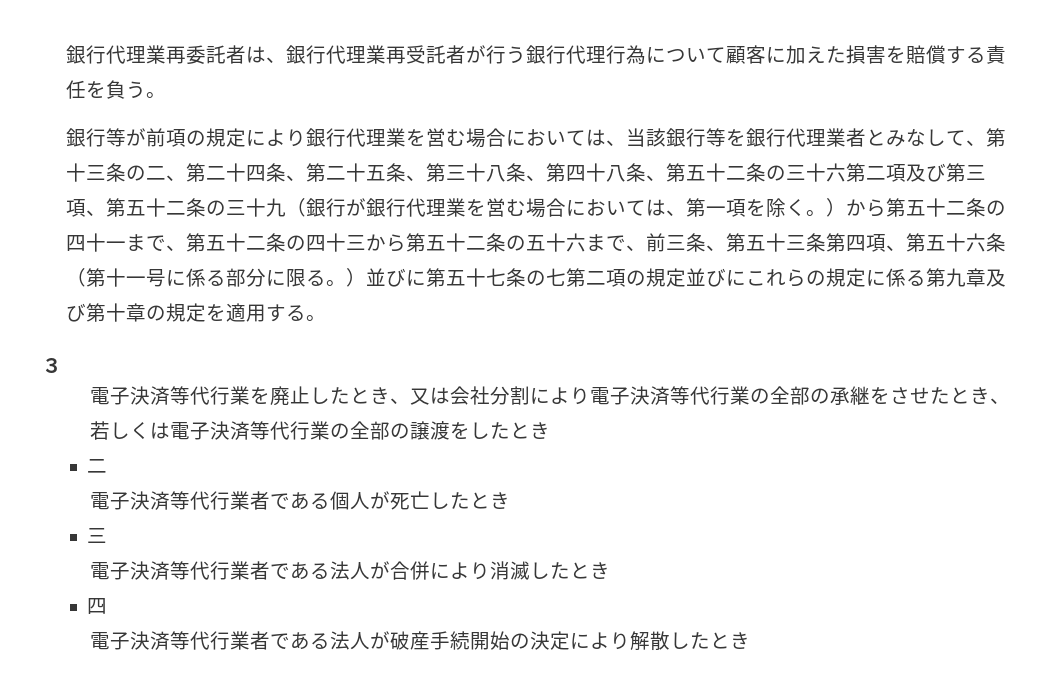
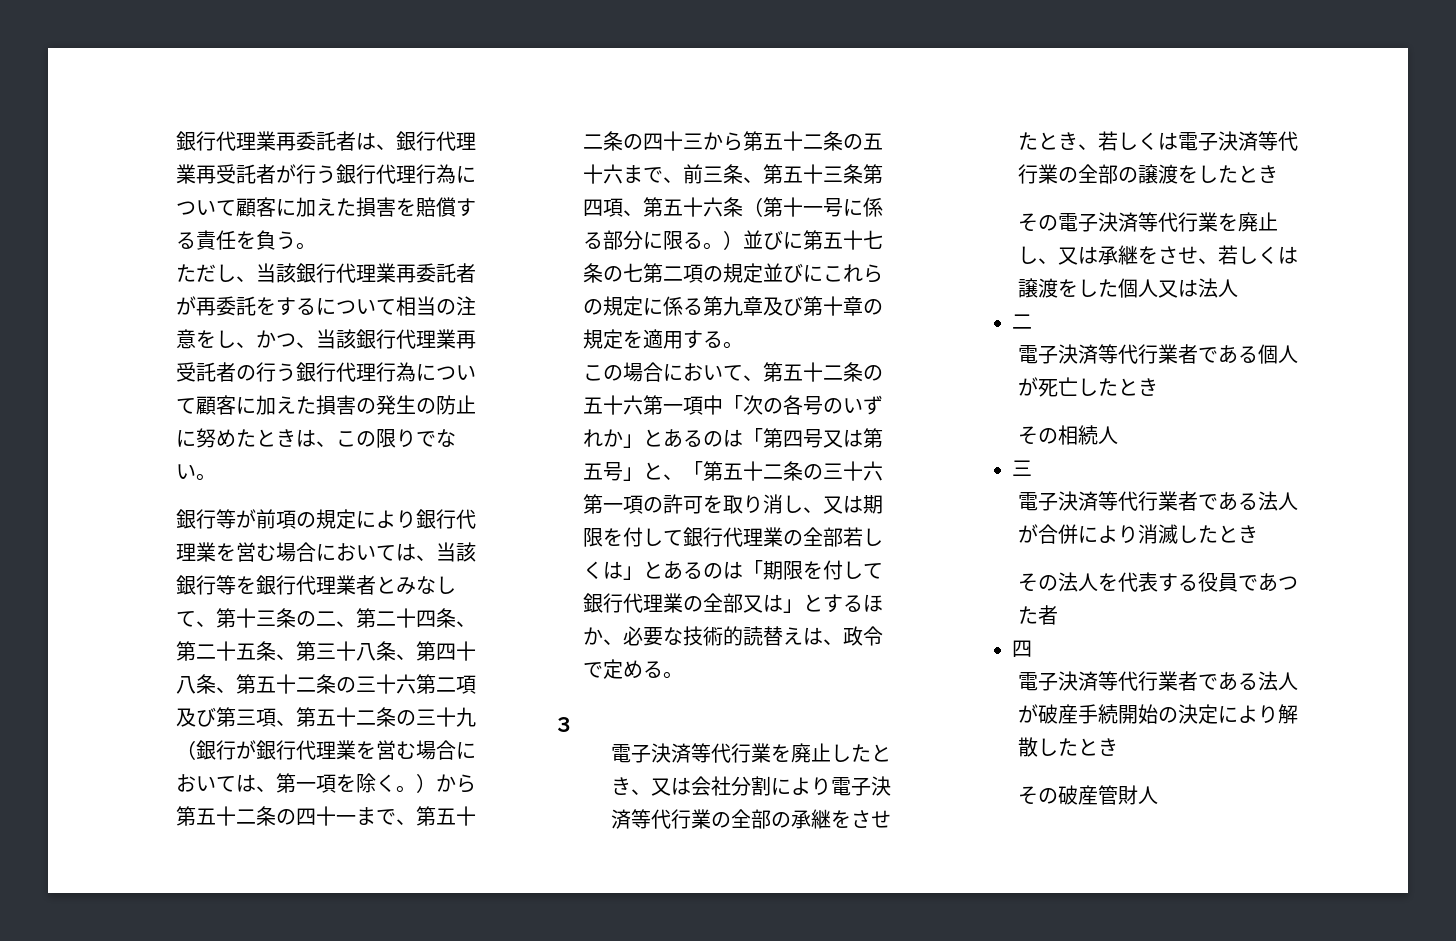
+ ただし、当該銀行代理業再委託者が再委託をするについて相当の注意をし、かつ、当該銀行代理業再受託者の行う銀行代理行為について顧客に加えた損害の発生の防止に努めたときは、この限りでない。
+ この場合において、第五十二条の五十六第一項中「次の各号のいずれか」とあるのは「第四号又は第五号」と、「第五十二条の三十六第一項の許可を取り消し、又は期限を付して銀行代理業の全部若しくは」とあるのは「期限を付して銀行代理業の全部又は」とするほか、必要な技術的読替えは、政令で定める。
+ その電子決済等代行業を廃止し、又は承継をさせ、若しくは譲渡をした個人又は法人
+ その相続人
+ その法人を代表する役員であつた者
+ その破産管財人

